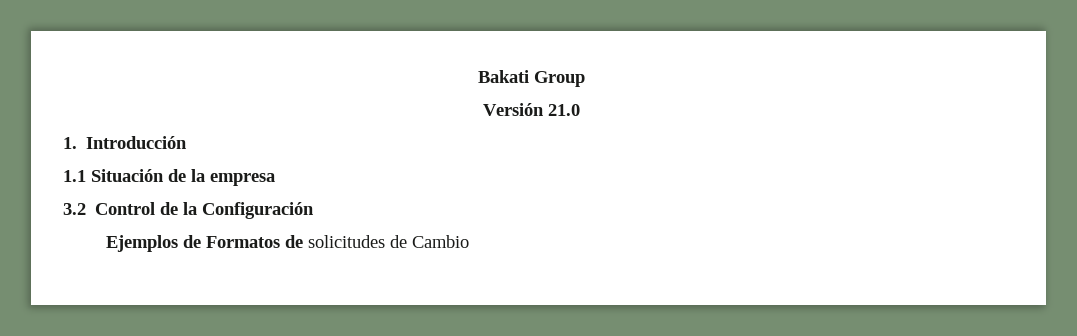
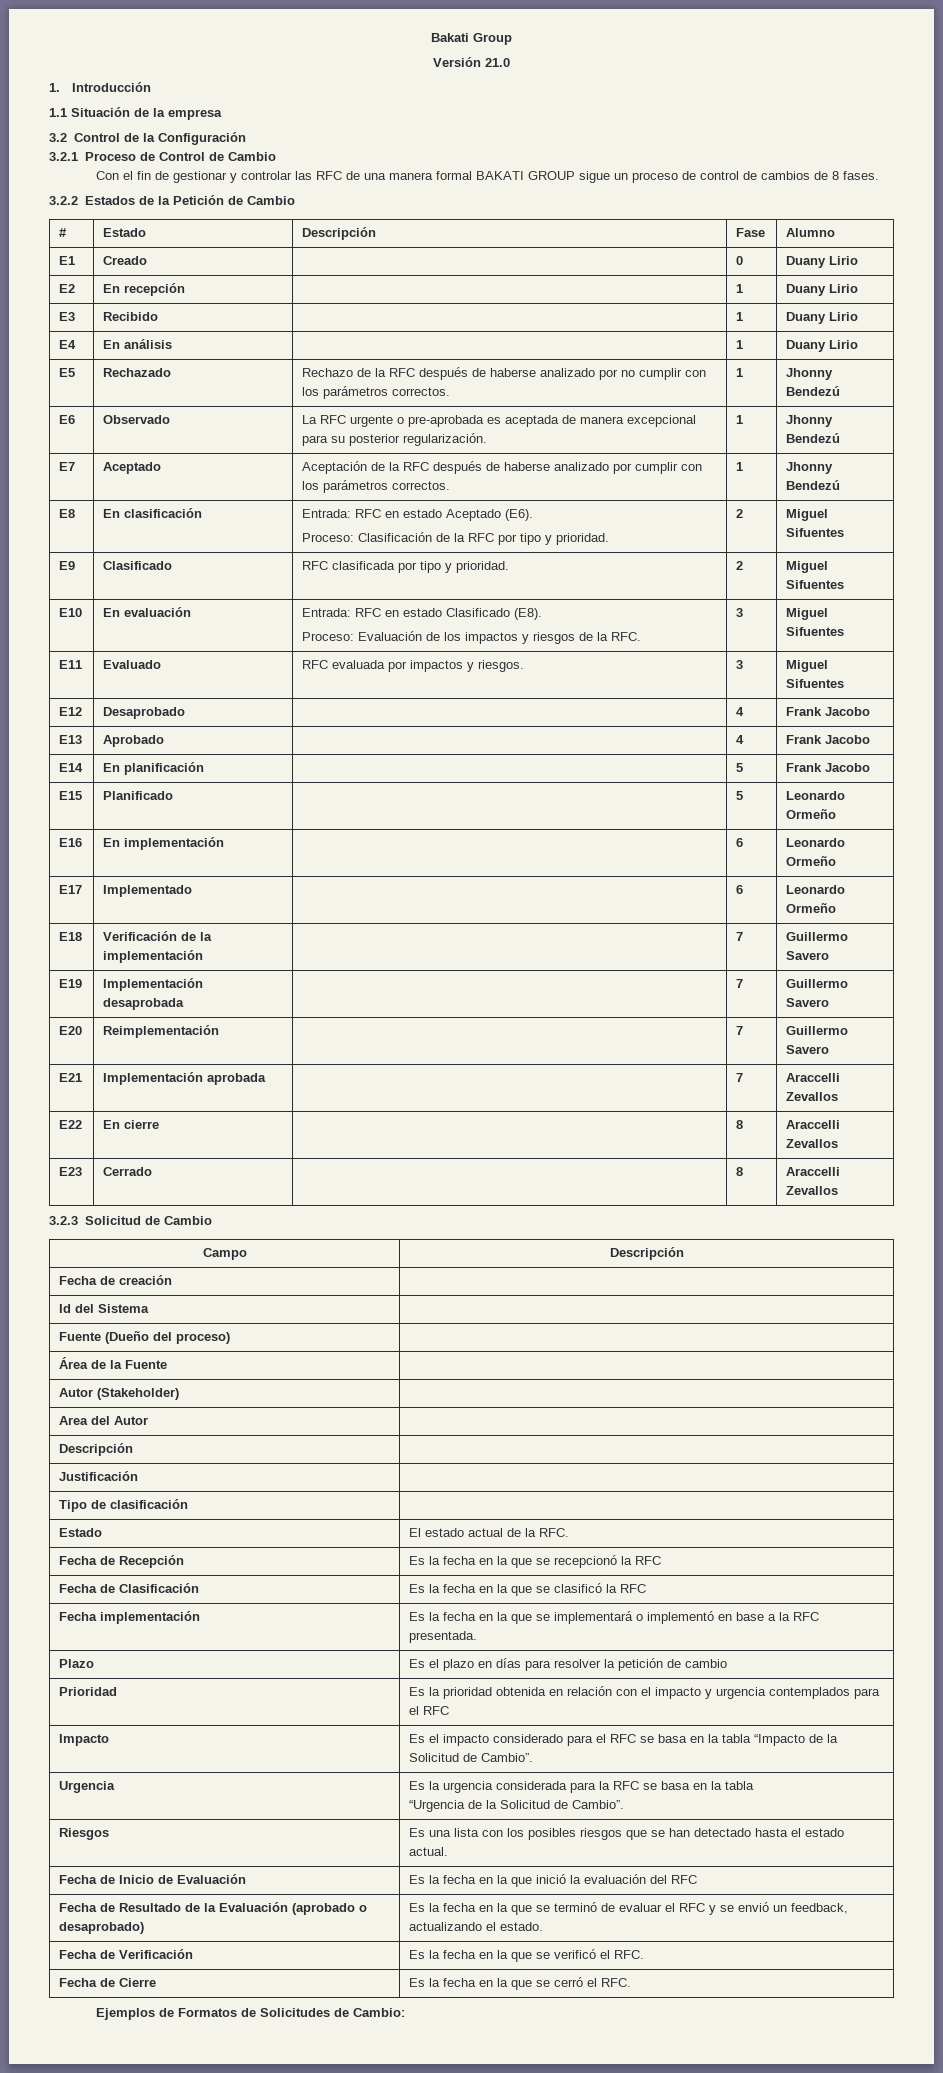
+ 3.2.1 Proceso de Control de Cambio
+ Con el fin de gestionar y controlar las RFC de una manera formal BAKATI GROUP sigue un proceso de control de cambios de 8 fases.
+ 3.2.2 Estados de la Petición de Cambio
+ # | Estado | Descripción | Fase | Alumno
+ E1 | Creado | | 0 | Duany Lirio
+ E2 | En recepción | | 1 | Duany Lirio
+ E3 | Recibido | | 1 | Duany Lirio
+ E4 | En análisis | | 1 | Duany Lirio
+ E5 | Rechazado | Rechazo de la RFC después de haberse analizado por no cumplir con los parámetros correctos. | 1 | Jhonny Bendezú
+ E6 | Observado | La RFC urgente o pre-aprobada es aceptada de manera excepcional para su posterior regularización. | 1 | Jhonny Bendezú
+ E7 | Aceptado | Aceptación de la RFC después de haberse analizado por cumplir con los parámetros correctos. | 1 | Jhonny Bendezú
+ E8 | En clasificación | Entrada: RFC en estado Aceptado (E6).
+ Proceso: Clasificación de la RFC por tipo y prioridad. | 2 | Miguel Sifuentes
+ E9 | Clasificado | RFC clasificada por tipo y prioridad. | 2 | Miguel Sifuentes
+ E10 | En evaluación | Entrada: RFC en estado Clasificado (E8).
+ Proceso: Evaluación de los impactos y riesgos de la RFC. | 3 | Miguel Sifuentes
+ E11 | Evaluado | RFC evaluada por impactos y riesgos. | 3 | Miguel Sifuentes
+ E12 | Desaprobado | | 4 | Frank Jacobo
+ E13 | Aprobado | | 4 | Frank Jacobo
+ E14 | En planificación | | 5 | Frank Jacobo
+ E15 | Planificado | | 5 | Leonardo Ormeño
+ E16 | En implementación | | 6 | Leonardo Ormeño
+ E17 | Implementado | | 6 | Leonardo Ormeño
+ E18 | Verificación de la implementación | | 7 | Guillermo Savero
+ E19 | Implementación desaprobada | | 7 | Guillermo Savero
+ E20 | Reimplementación | | 7 | Guillermo Savero
+ E21 | Implementación aprobada | | 7 | Araccelli Zevallos
+ E22 | En cierre | | 8 | Araccelli Zevallos
+ E23 | Cerrado | | 8 | Araccelli Zevallos
+ 3.2.3 Solicitud de Cambio
+ Campo | Descripción
+ Fecha de creación |
+ Id del Sistema |
+ Fuente (Dueño del proceso) |
+ Área de la Fuente |
+ Autor (Stakeholder) |
+ Area del Autor |
+ Descripción |
+ Justificación |
+ Tipo de clasificación |
+ Estado | El estado actual de la RFC.
+ Fecha de Recepción | Es la fecha en la que se recepcionó la RFC
+ Fecha de Clasificación | Es la fecha en la que se clasificó la RFC
+ Fecha implementación | Es la fecha en la que se implementará o implementó en base a la RFC presentada.
+ Plazo | Es el plazo en días para resolver la petición de cambio
+ Prioridad | Es la prioridad obtenida en relación con el impacto y urgencia contemplados para el RFC
+ Impacto | Es el impacto considerado para el RFC se basa en la tabla “Impacto de la Solicitud de Cambio”.
+ Urgencia | Es la urgencia considerada para la RFC se basa en la tabla
+ “Urgencia de la Solicitud de Cambio”.
+ Riesgos | Es una lista con los posibles riesgos que se han detectado hasta el estado actual.
+ Fecha de Inicio de Evaluación | Es la fecha en la que inició la evaluación del RFC
+ Fecha de Resultado de la Evaluación (aprobado o desaprobado) | Es la fecha en la que se terminó de evaluar el RFC y se envió un feedback, actualizando el estado.
+ Fecha de Verificación | Es la fecha en la que se verificó el RFC.
+ Fecha de Cierre | Es la fecha en la que se cerró el RFC.
- Ejemplos de Formatos de solicitudes de Cambio
+ Ejemplos de Formatos de Solicitudes de Cambio:

